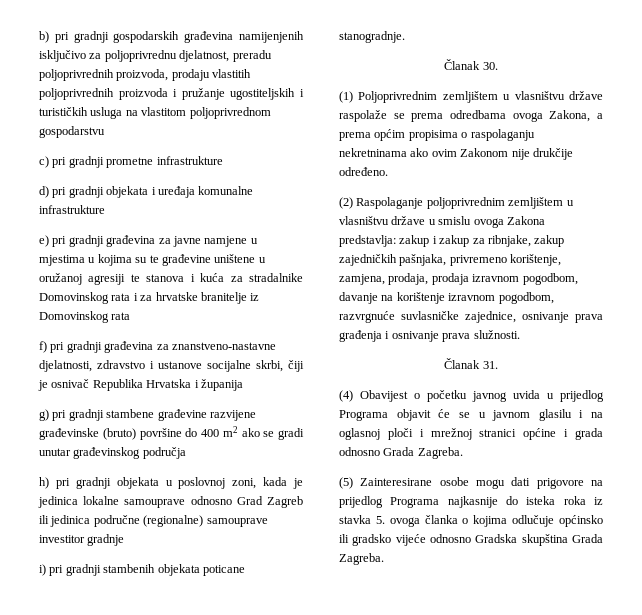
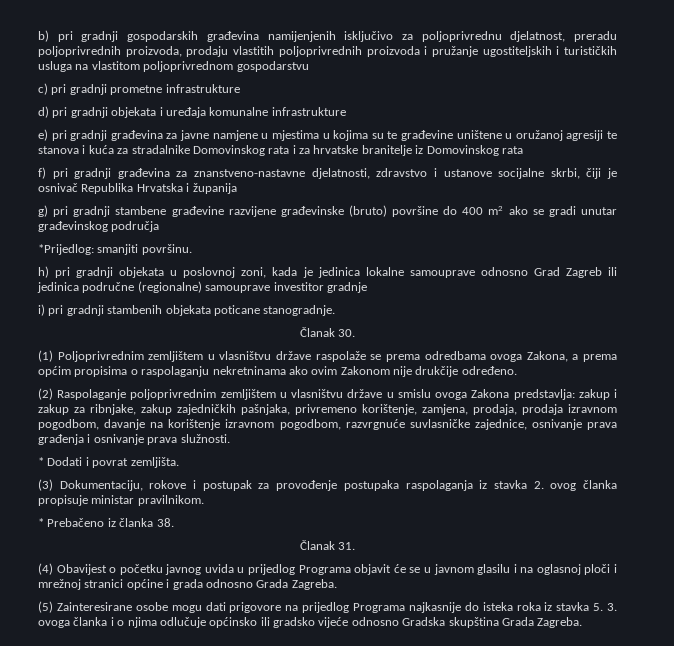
+ *Prijedlog: smanjiti površinu.
+ * Dodati i povrat zemljišta.
+ (3) Dokumentaciju, rokove i postupak za provođenje postupaka raspolaganja iz stavka 2. ovog članka propisuje ministar pravilnikom.
+ * Prebačeno iz članka 38.
- (5) Zainteresirane osobe mogu dati prigovore na prijedlog Programa najkasnije do isteka roka iz stavka 5. ovoga članka o kojima odlučuje općinsko ili gradsko vijeće odnosno Gradska skupština Grada Zagreba.
+ (5) Zainteresirane osobe mogu dati prigovore na prijedlog Programa najkasnije do isteka roka iz stavka 5. 3. ovoga članka i o njima odlučuje općinsko ili gradsko vijeće odnosno Gradska skupština Grada Zagreba.

